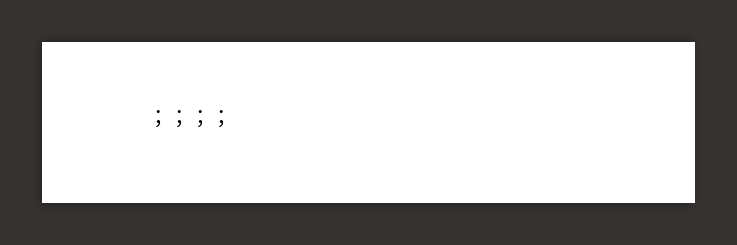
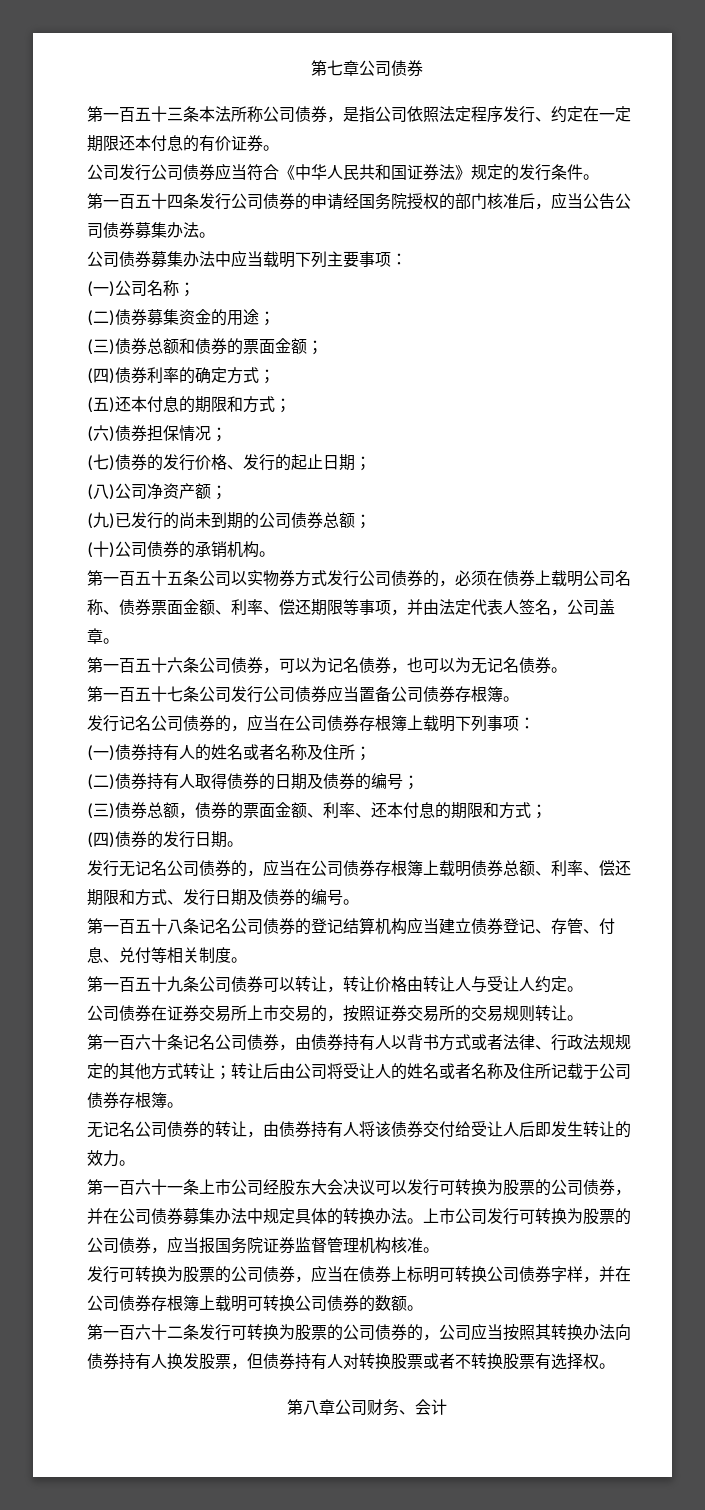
- ；；；；
+ 第七章公司债券
+ 第一百五十三条本法所称公司债券，是指公司依照法定程序发行、约定在一定期限还本付息的有价证券。
+ 公司发行公司债券应当符合《中华人民共和国证券法》规定的发行条件。
+ 第一百五十四条发行公司债券的申请经国务院授权的部门核准后，应当公告公司债券募集办法。
+ 公司债券募集办法中应当载明下列主要事项：
+ (一)公司名称；
+ (二)债券募集资金的用途；
+ (三)债券总额和债券的票面金额；
+ (四)债券利率的确定方式；
+ (五)还本付息的期限和方式；
+ (六)债券担保情况；
+ (七)债券的发行价格、发行的起止日期；
+ (八)公司净资产额；
+ (九)已发行的尚未到期的公司债券总额；
+ (十)公司债券的承销机构。
+ 第一百五十五条公司以实物券方式发行公司债券的，必须在债券上载明公司名称、债券票面金额、利率、偿还期限等事项，并由法定代表人签名，公司盖章。
+ 第一百五十六条公司债券，可以为记名债券，也可以为无记名债券。
+ 第一百五十七条公司发行公司债券应当置备公司债券存根簿。
+ 发行记名公司债券的，应当在公司债券存根簿上载明下列事项：
+ (一)债券持有人的姓名或者名称及住所；
+ (二)债券持有人取得债券的日期及债券的编号；
+ (三)债券总额，债券的票面金额、利率、还本付息的期限和方式；
+ (四)债券的发行日期。
+ 发行无记名公司债券的，应当在公司债券存根簿上载明债券总额、利率、偿还期限和方式、发行日期及债券的编号。
+ 第一百五十八条记名公司债券的登记结算机构应当建立债券登记、存管、付息、兑付等相关制度。
+ 第一百五十九条公司债券可以转让，转让价格由转让人与受让人约定。
+ 公司债券在证券交易所上市交易的，按照证券交易所的交易规则转让。
+ 第一百六十条记名公司债券，由债券持有人以背书方式或者法律、行政法规规定的其他方式转让；转让后由公司将受让人的姓名或者名称及住所记载于公司债券存根簿。
+ 无记名公司债券的转让，由债券持有人将该债券交付给受让人后即发生转让的效力。
+ 第一百六十一条上市公司经股东大会决议可以发行可转换为股票的公司债券，并在公司债券募集办法中规定具体的转换办法。上市公司发行可转换为股票的公司债券，应当报国务院证券监督管理机构核准。
+ 发行可转换为股票的公司债券，应当在债券上标明可转换公司债券字样，并在公司债券存根簿上载明可转换公司债券的数额。
+ 第一百六十二条发行可转换为股票的公司债券的，公司应当按照其转换办法向债券持有人换发股票，但债券持有人对转换股票或者不转换股票有选择权。
+ 第八章公司财务、会计

